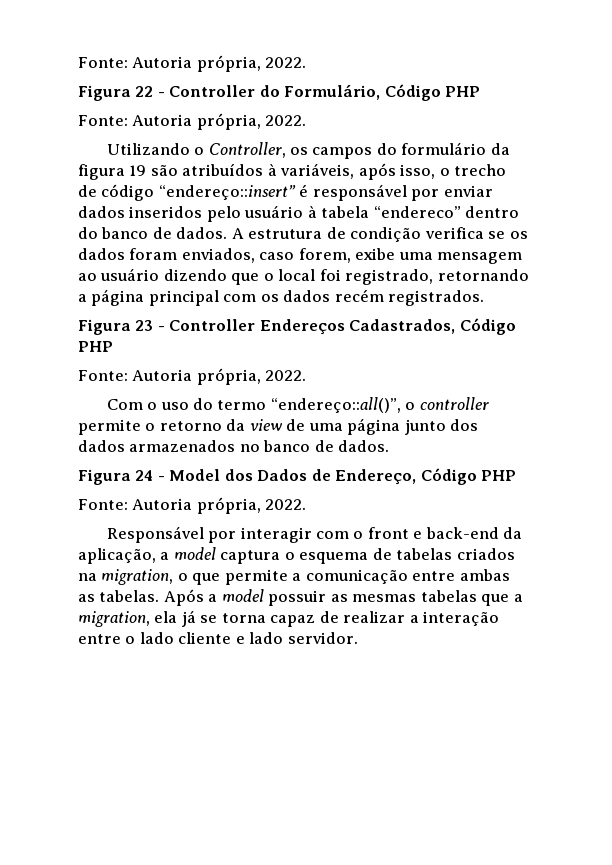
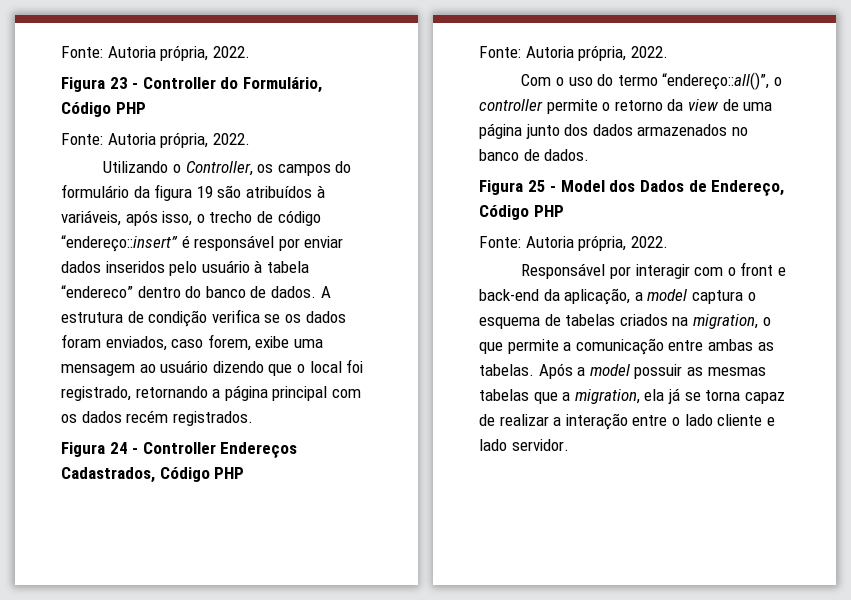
- Figura 22 - Controller do Formulário, Código PHP
+ Figura 23 - Controller do Formulário, Código PHP
- Figura 23 - Controller Endereços Cadastrados, Código PHP
+ Figura 24 - Controller Endereços Cadastrados, Código PHP
- Figura 24 - Model dos Dados de Endereço, Código PHP
+ Figura 25 - Model dos Dados de Endereço, Código PHP

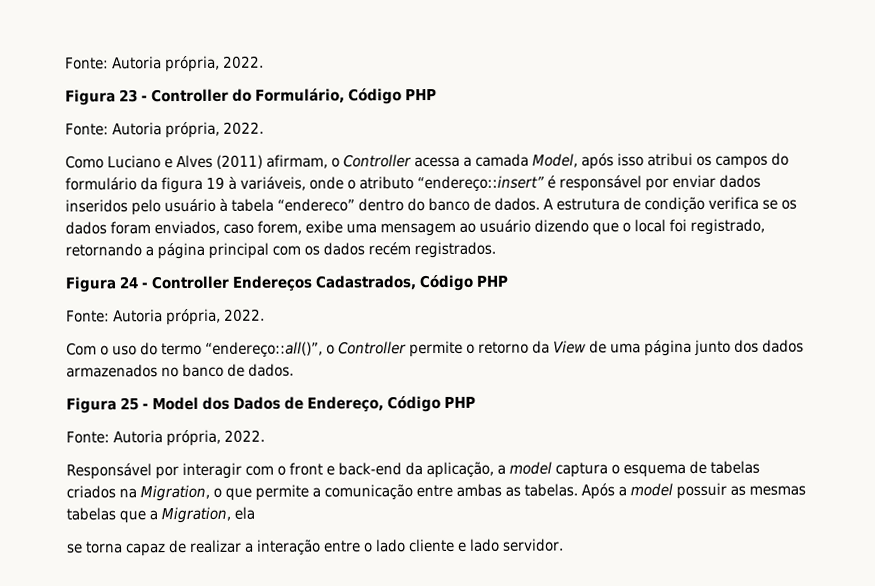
- Utilizando o Controller, os campos do formulário da figura 19 são atribuídos à variáveis, após isso, o trecho de código “endereço::insert” é responsável por enviar dados inseridos pelo usuário à tabela “endereco” dentro do banco de dados.
+ Como Luciano e Alves (2011) afirmam, o Controller acessa a camada Model, após isso atribui os campos do formulário da figura 19 à variáveis, onde o atributo “endereço::insert” é responsável por enviar dados inseridos pelo usuário à tabela “endereco” dentro do banco de dados.
- Com o uso do termo “endereço::all()”, o controller permite o retorno da view de uma página junto dos dados armazenados no banco de dados.
+ Com o uso do termo “endereço::all()”, o Controller permite o retorno da View de uma página junto dos dados armazenados no banco de dados.
- Responsável por interagir com o front e back-end da aplicação, a model captura o esquema de tabelas criados na migration, o que permite a comunicação entre ambas as tabelas.
+ Responsável por interagir com o front e back-end da aplicação, a model captura o esquema de tabelas criados na Migration, o que permite a comunicação entre ambas as tabelas.
- Após a model possuir as mesmas tabelas que a migration, ela já se torna capaz de realizar a interação entre o lado cliente e lado servidor.
+ Após a model possuir as mesmas tabelas que a Migration, ela
+ se torna capaz de realizar a interação entre o lado cliente e lado servidor.

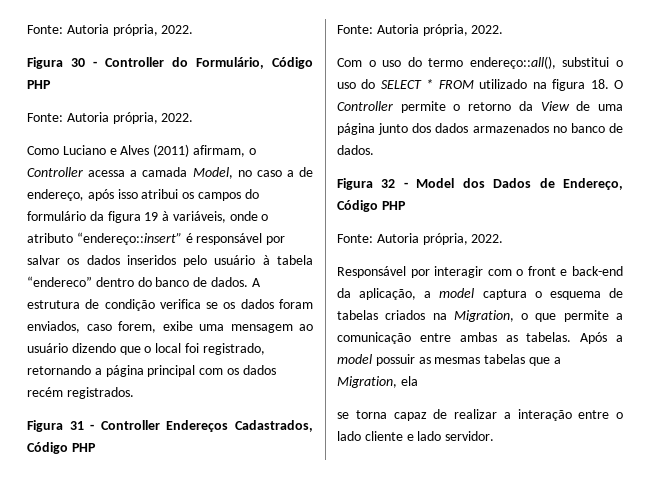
- Figura 23 - Controller do Formulário, Código PHP
+ Figura 30 - Controller do Formulário, Código PHP
- Como Luciano e Alves (2011) afirmam, o Controller acessa a camada Model, após isso atribui os campos do formulário da figura 19 à variáveis, onde o atributo “endereço::insert” é responsável por enviar dados inseridos pelo usuário à tabela “endereco” dentro do banco de dados.
+ Como Luciano e Alves (2011) afirmam, o Controller acessa a camada Model, no caso a de endereço, após isso atribui os campos do formulário da figura 19 à variáveis, onde o atributo “endereço::insert” é responsável por salvar os dados inseridos pelo usuário à tabela “endereco” dentro do banco de dados.
- Figura 24 - Controller Endereços Cadastrados, Código PHP
+ Figura 31 - Controller Endereços Cadastrados, Código PHP
- Com o uso do termo “endereço::all()”, o Controller permite o retorno da View de uma página junto dos dados armazenados no banco de dados.
+ Com o uso do termo endereço::all(), substitui o uso do SELECT * FROM utilizado na figura 18. O Controller permite o retorno da View de uma página junto dos dados armazenados no banco de dados.
- Figura 25 - Model dos Dados de Endereço, Código PHP
+ Figura 32 - Model dos Dados de Endereço, Código PHP

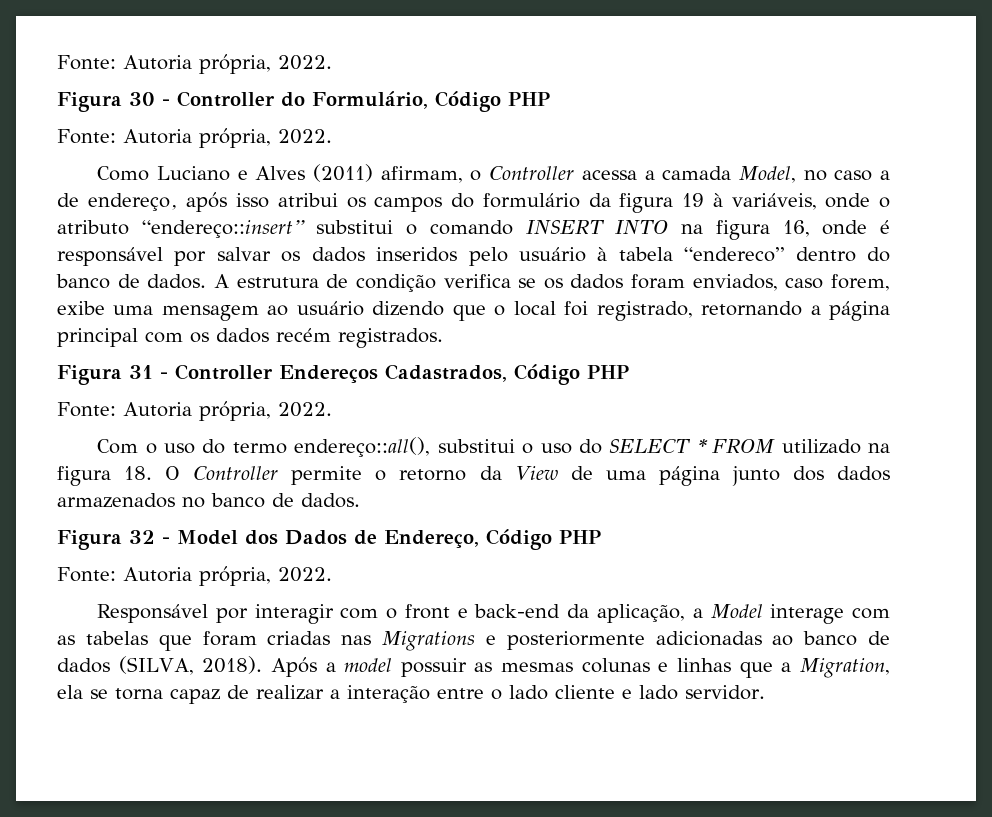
- Como Luciano e Alves (2011) afirmam, o Controller acessa a camada Model, no caso a de endereço, após isso atribui os campos do formulário da figura 19 à variáveis, onde o atributo “endereço::insert” é responsável por salvar os dados inseridos pelo usuário à tabela “endereco” dentro do banco de dados.
+ Como Luciano e Alves (2011) afirmam, o Controller acessa a camada Model, no caso a de endereço, após isso atribui os campos do formulário da figura 19 à variáveis, onde o atributo “endereço::insert” substitui o comando INSERT INTO na figura 16, onde é responsável por salvar os dados inseridos pelo usuário à tabela “endereco” dentro do banco de dados.
- Responsável por interagir com o front e back-end da aplicação, a model captura o esquema de tabelas criados na Migration, o que permite a comunicação entre ambas as tabelas.
+ Responsável por interagir com o front e back-end da aplicação, a Model interage com as tabelas que foram criadas nas Migrations e posteriormente adicionadas ao banco de dados (SILVA, 2018).
- Após a model possuir as mesmas tabelas que a Migration, ela
- se torna capaz de realizar a interação entre o lado cliente e lado servidor.
+ Após a model possuir as mesmas colunas e linhas que a Migration, ela se torna capaz de realizar a interação entre o lado cliente e lado servidor.

